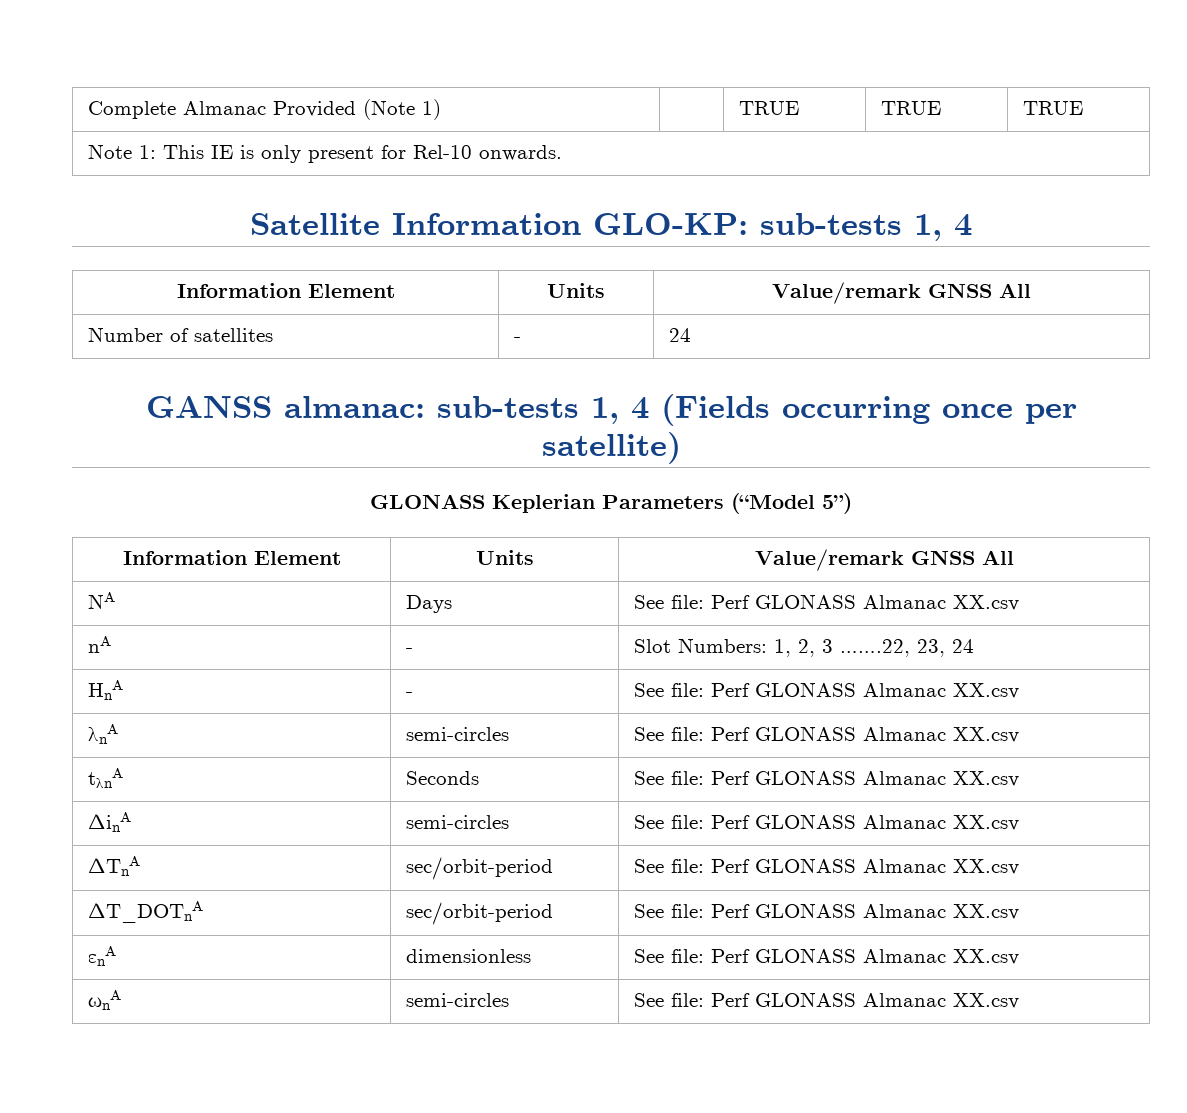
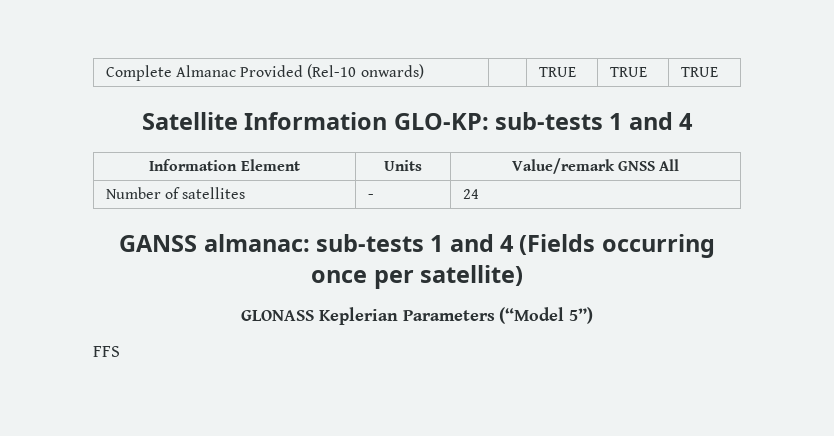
- Complete Almanac Provided (Note 1) | | TRUE | TRUE | TRUE
+ Complete Almanac Provided (Rel-10 onwards) | | TRUE | TRUE | TRUE
- Note 1: This IE is only present for Rel-10 onwards.
- Satellite Information GLO-KP: sub-tests 1, 4
+ Satellite Information GLO-KP: sub-tests 1 and 4
- GANSS almanac: sub-tests 1, 4 (Fields occurring once per satellite)
+ GANSS almanac: sub-tests 1 and 4 (Fields occurring once per satellite)
  GLONASS Keplerian Parameters (“Model 5”)
- Information Element | Units | Value/remark GNSS All
- NA | Days | See file: Perf GLONASS Almanac XX.csv
- nA | - | Slot Numbers: 1, 2, 3 …….22, 23, 24
- HnA | - | See file: Perf GLONASS Almanac XX.csv
- λnA | semi-circles | See file: Perf GLONASS Almanac XX.csv
- tλnA | Seconds | See file: Perf GLONASS Almanac XX.csv
- ΔinA | semi-circles | See file: Perf GLONASS Almanac XX.csv
- ΔTnA | sec/orbit-period | See file: Perf GLONASS Almanac XX.csv
- ΔT_DOTnA | sec/orbit-period | See file: Perf GLONASS Almanac XX.csv
- εnA | dimensionless | See file: Perf GLONASS Almanac XX.csv
- ωnA | semi-circles | See file: Perf GLONASS Almanac XX.csv
+ FFS

